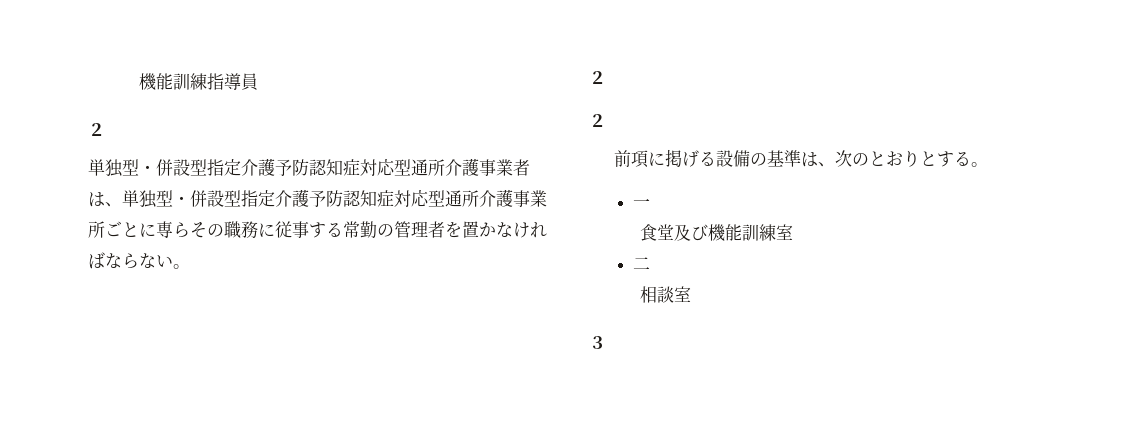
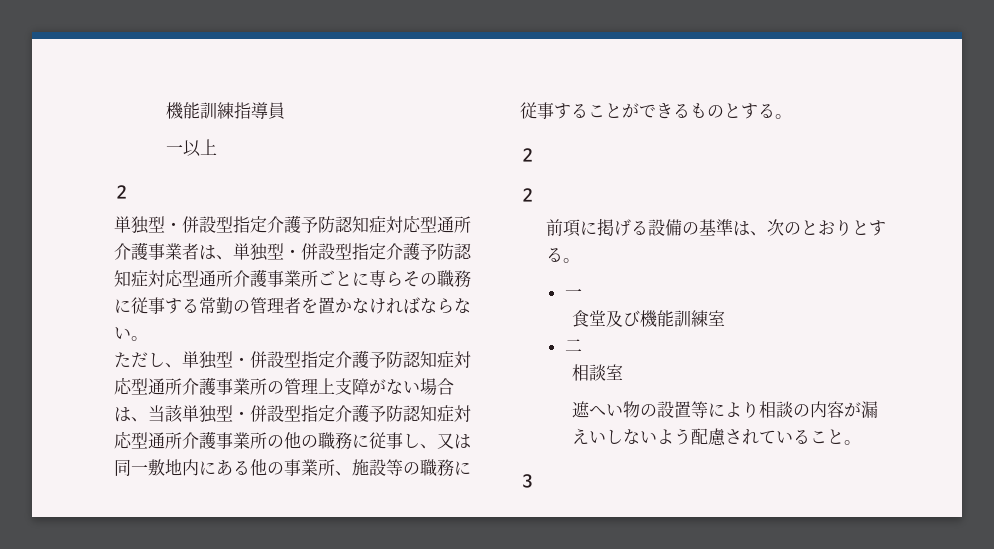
+ 一以上
+ ただし、単独型・併設型指定介護予防認知症対応型通所介護事業所の管理上支障がない場合は、当該単独型・併設型指定介護予防認知症対応型通所介護事業所の他の職務に従事し、又は同一敷地内にある他の事業所、施設等の職務に従事することができるものとする。
+ 遮へい物の設置等により相談の内容が漏えいしないよう配慮されていること。

